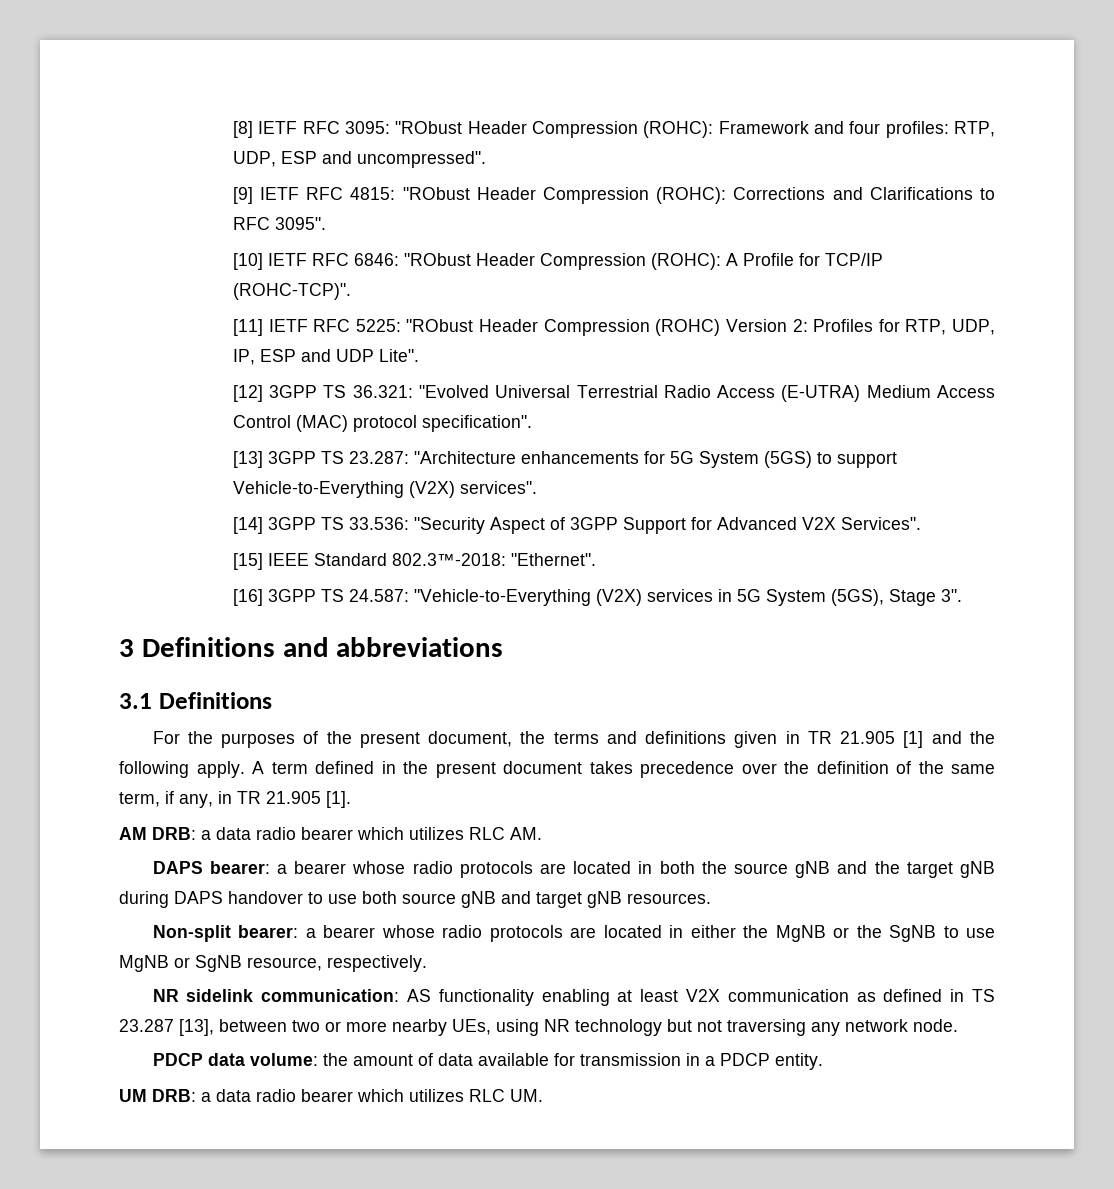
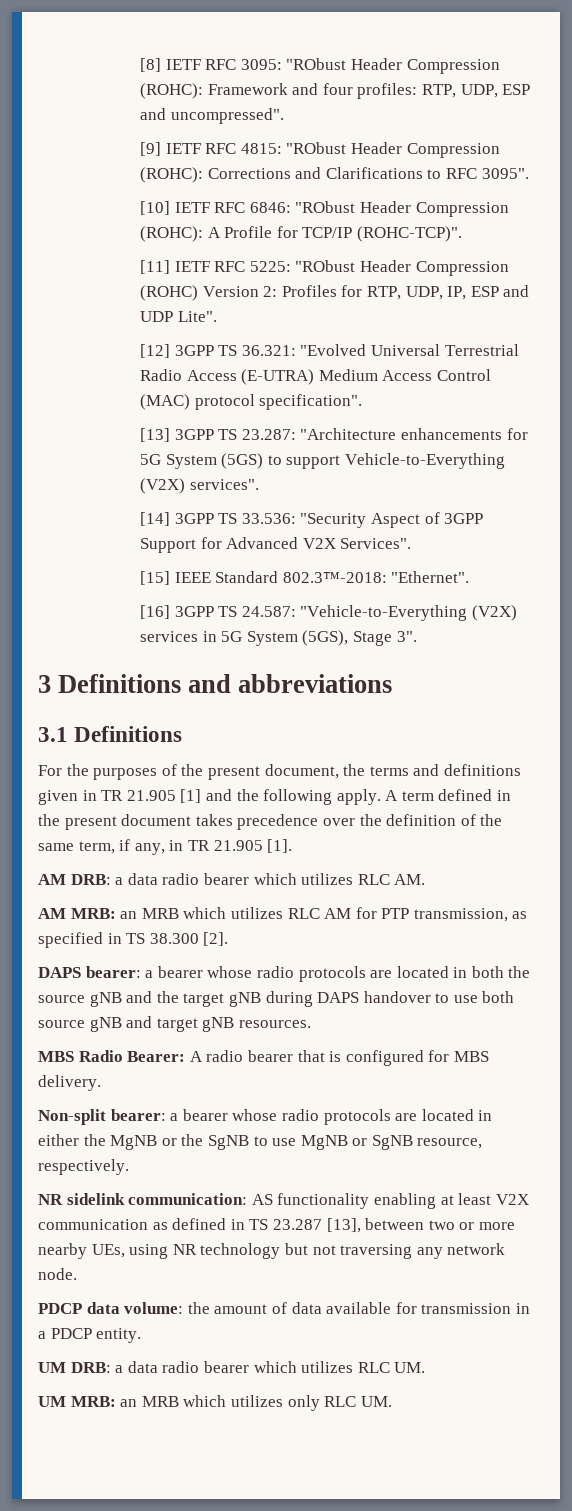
+ AM MRB: an MRB which utilizes RLC AM for PTP transmission, as specified in TS 38.300 [2].
+ MBS Radio Bearer: A radio bearer that is configured for MBS delivery.
+ UM MRB: an MRB which utilizes only RLC UM.

